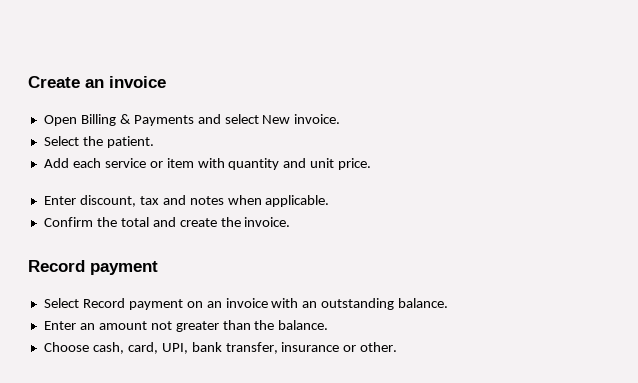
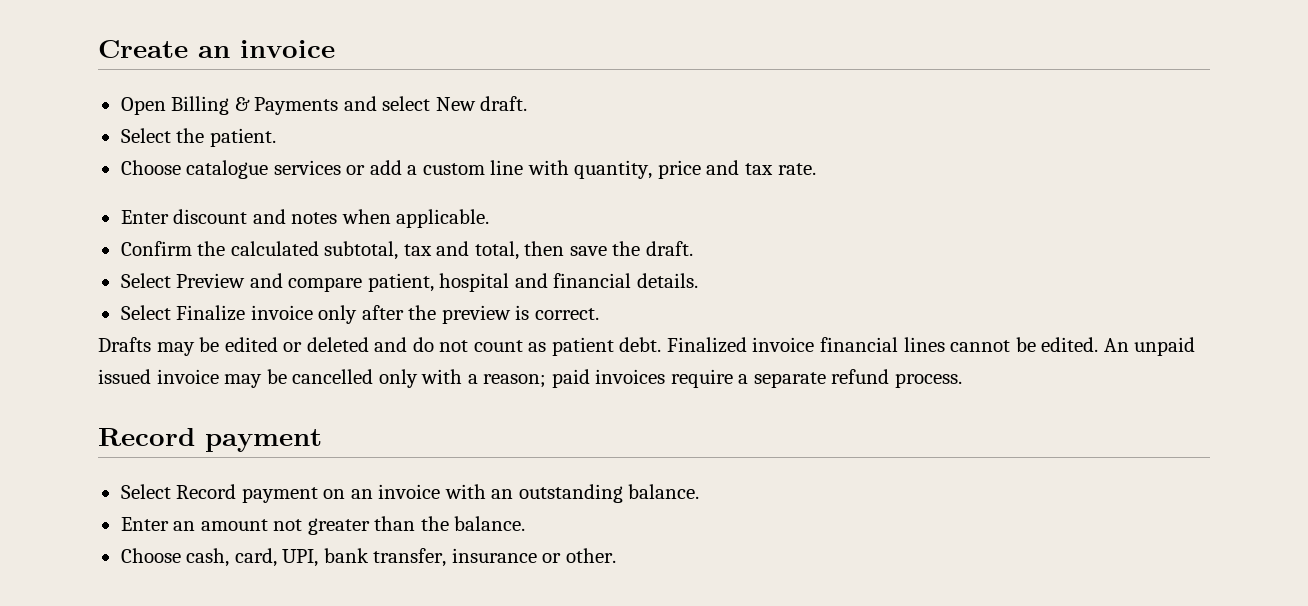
- Open Billing & Payments and select New invoice.
+ Open Billing & Payments and select New draft.
- Add each service or item with quantity and unit price.
- Enter discount, tax and notes when applicable.
+ Choose catalogue services or add a custom line with quantity, price and tax rate.
+ Enter discount and notes when applicable.
- Confirm the total and create the invoice.
+ Confirm the calculated subtotal, tax and total, then save the draft.
+ Select Preview and compare patient, hospital and financial details.
+ Select Finalize invoice only after the preview is correct.
+ Drafts may be edited or deleted and do not count as patient debt. Finalized invoice financial lines cannot be edited. An unpaid issued invoice may be cancelled only with a reason; paid invoices require a separate refund process.

